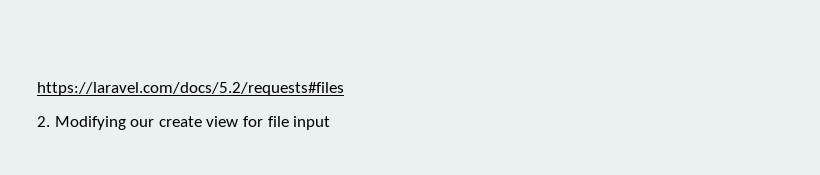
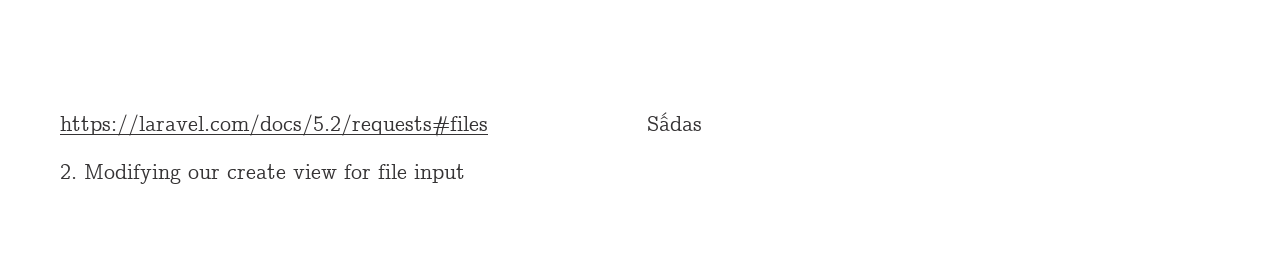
+ Sấdas

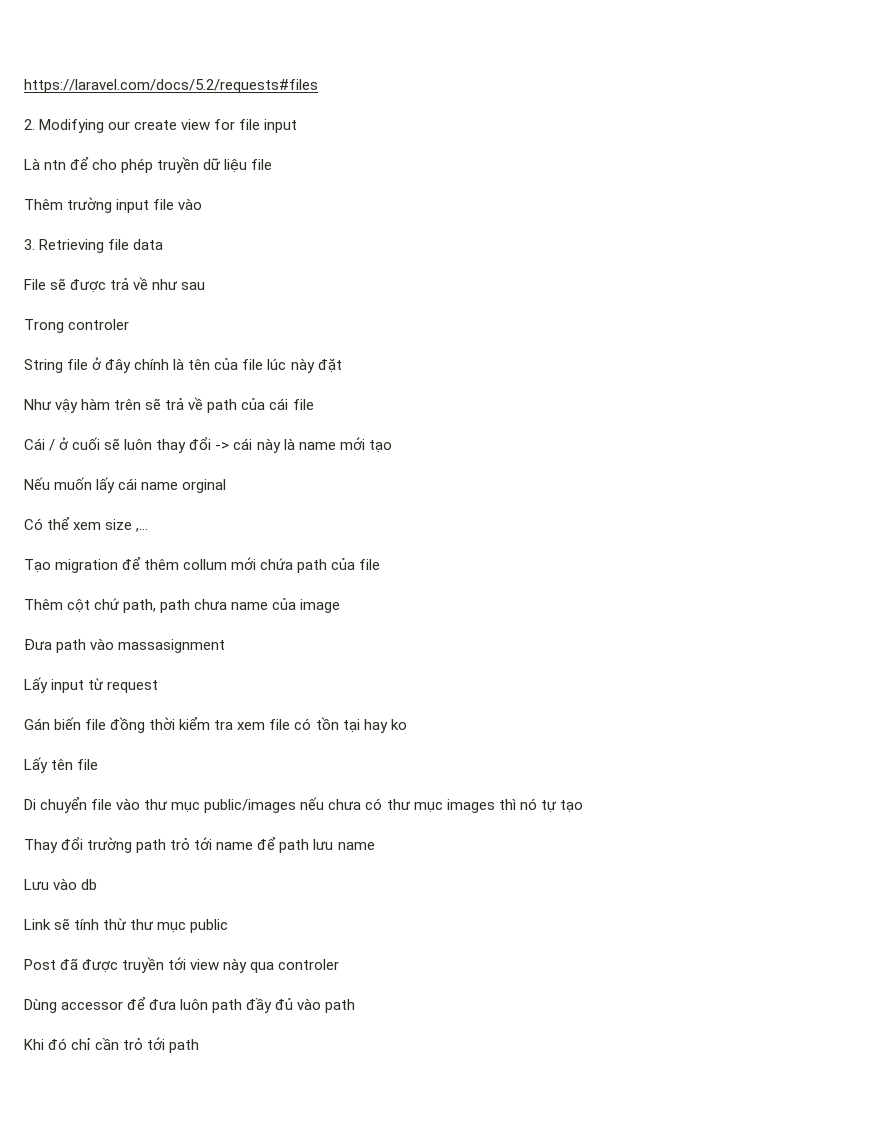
- Sấdas
+ Là ntn để cho phép truyền dữ liệu file
+ Thêm trường input file vào
+ 3. Retrieving file data
+ File sẽ được trả về như sau
+ Trong controler
+ String file ở đây chính là tên của file lúc này đặt
+ Như vậy hàm trên sẽ trả về path của cái file
+ Cái / ở cuối sẽ luôn thay đổi -> cái này là name mới tạo
+ Nếu muốn lấy cái name orginal
+ Có thể xem size ,…
+ Tạo migration để thêm collum mới chứa path của file
+ Thêm cột chứ path, path chưa name của image
+ Đưa path vào massasignment
+ Lấy input từ request
+ Gán biến file đồng thời kiểm tra xem file có tồn tại hay ko
+ Lấy tên file
+ Di chuyển file vào thư mục public/images nếu chưa có thư mục images thì nó tự tạo
+ Thay đổi trường path trỏ tới name để path lưu name
+ Lưu vào db
+ Link sẽ tính thừ thư mục public
+ Post đã được truyền tới view này qua controler
+ Dùng accessor để đưa luôn path đầy đủ vào path
+ Khi đó chỉ cần trỏ tới path

